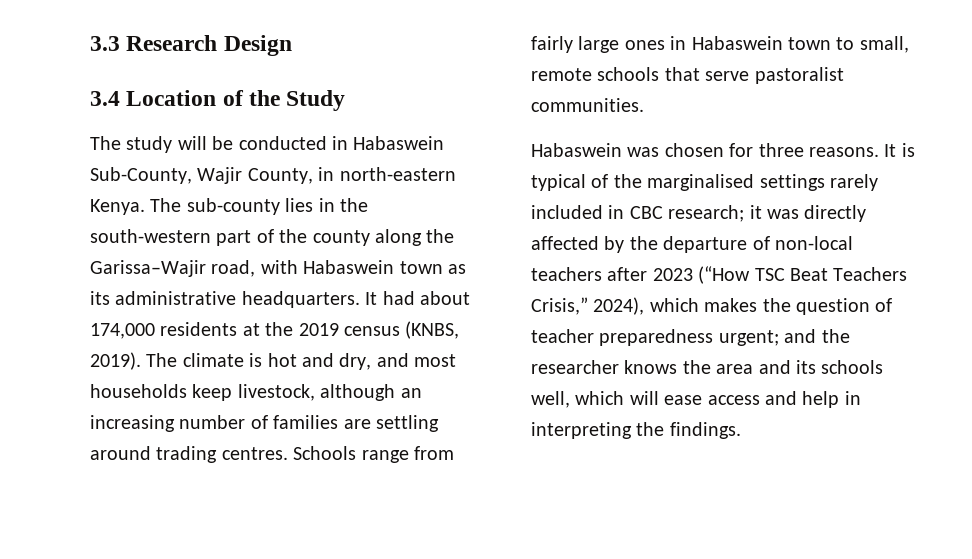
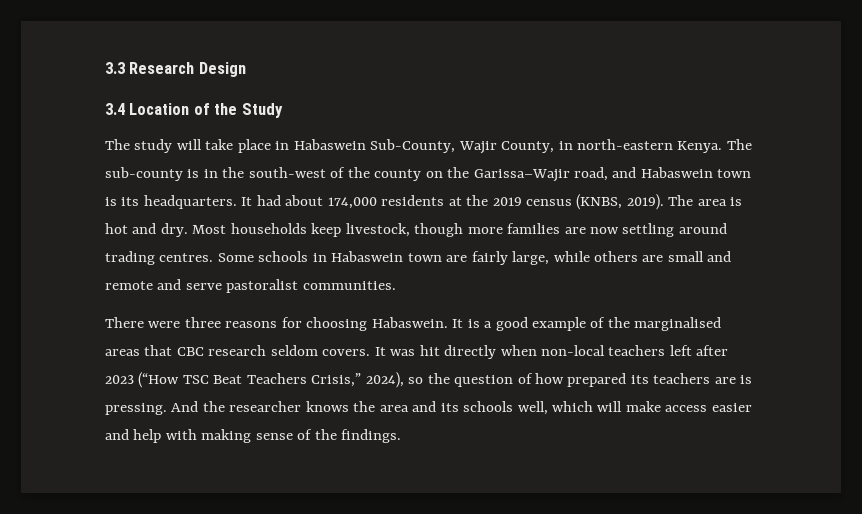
- The study will be conducted in Habaswein Sub-County, Wajir County, in north-eastern Kenya.
+ The study will take place in Habaswein Sub-County, Wajir County, in north-eastern Kenya.
- The sub-county lies in the south-western part of the county along the Garissa–Wajir road, with Habaswein town as its administrative headquarters.
+ The sub-county is in the south-west of the county on the Garissa–Wajir road, and Habaswein town is its headquarters.
- The climate is hot and dry, and most households keep livestock, although an increasing number of families are settling around trading centres.
+ The area is hot and dry. Most households keep livestock, though more families are now settling around trading centres.
- Schools range from fairly large ones in Habaswein town to small, remote schools that serve pastoralist communities.
- Habaswein was chosen for three reasons. It is typical of the marginalised settings rarely included in CBC research; it was directly affected by the departure of non-local teachers after 2023 (“How TSC Beat Teachers Crisis,” 2024), which makes the question of teacher preparedness urgent; and the researcher knows the area and its schools well, which will ease access and help in interpreting the findings.
+ Some schools in Habaswein town are fairly large, while others are small and remote and serve pastoralist communities.
+ There were three reasons for choosing Habaswein. It is a good example of the marginalised areas that CBC research seldom covers. It was hit directly when non-local teachers left after 2023 (“How TSC Beat Teachers Crisis,” 2024), so the question of how prepared its teachers are is pressing. And the researcher knows the area and its schools well, which will make access easier and help with making sense of the findings.

